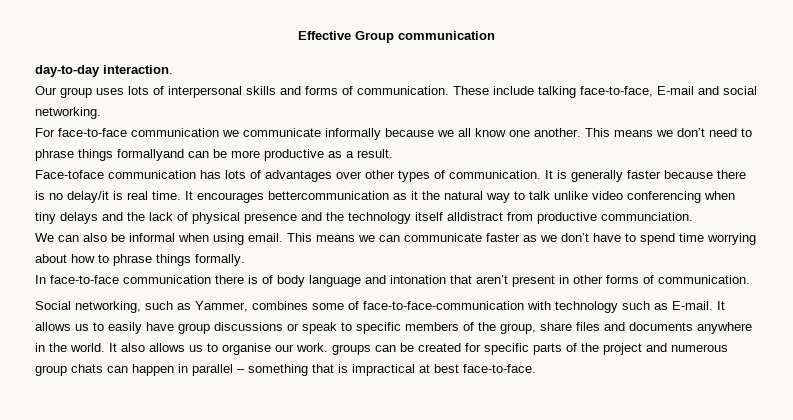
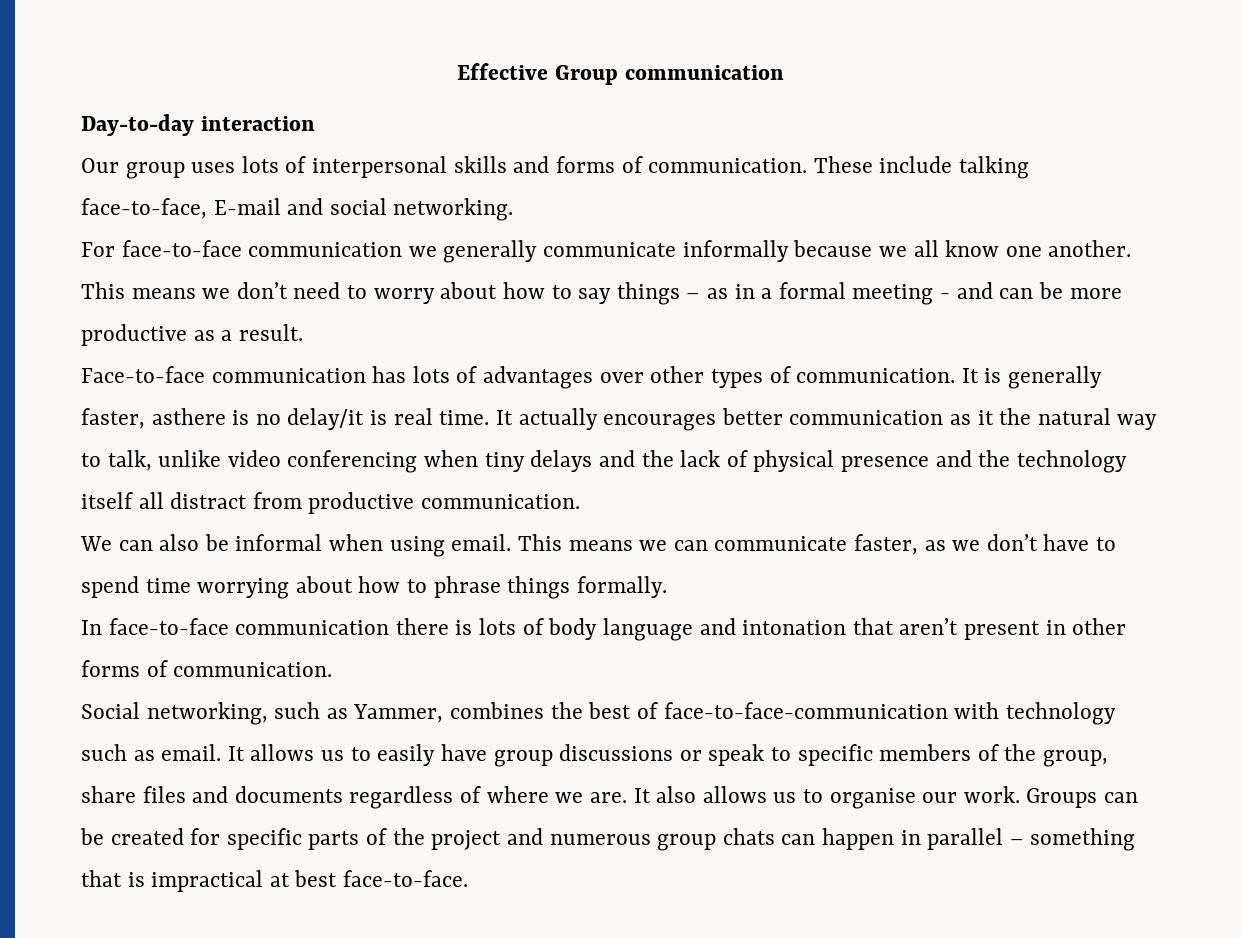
- day-to-day interaction.
+ Day-to-day interaction
- For face-to-face communication we communicate informally because we all know one another.
+ For face-to-face communication we generally communicate informally because we all know one another.
- This means we don’t need to phrase things formallyand can be more productive as a result.
+ This means we don’t need to worry about how to say things – as in a formal meeting - and can be more productive as a result.
- Face-toface communication has lots of advantages over other types of communication.
+ Face-to-face communication has lots of advantages over other types of communication.
- It is generally faster because there is no delay/it is real time.
+ It is generally faster, asthere is no delay/it is real time.
- It encourages bettercommunication as it the natural way to talk unlike video conferencing when tiny delays and the lack of physical presence and the technology itself alldistract from productive communciation.
+ It actually encourages better communication as it the natural way to talk, unlike video conferencing when tiny delays and the lack of physical presence and the technology itself all distract from productive communication.
- This means we can communicate faster as we don’t have to spend time worrying about how to phrase things formally.
+ This means we can communicate faster, as we don’t have to spend time worrying about how to phrase things formally.
- In face-to-face communication there is of body language and intonation that aren’t present in other forms of communication.
+ In face-to-face communication there is lots of body language and intonation that aren’t present in other forms of communication.
- Social networking, such as Yammer, combines some of face-to-face-communication with technology such as E-mail.
+ Social networking, such as Yammer, combines the best of face-to-face-communication with technology such as email.
- It allows us to easily have group discussions or speak to specific members of the group, share files and documents anywhere in the world.
+ It allows us to easily have group discussions or speak to specific members of the group, share files and documents regardless of where we are.
- It also allows us to organise our work. groups can be created for specific parts of the project and numerous group chats can happen in parallel – something that is impractical at best face-to-face.
+ It also allows us to organise our work. Groups can be created for specific parts of the project and numerous group chats can happen in parallel – something that is impractical at best face-to-face.

